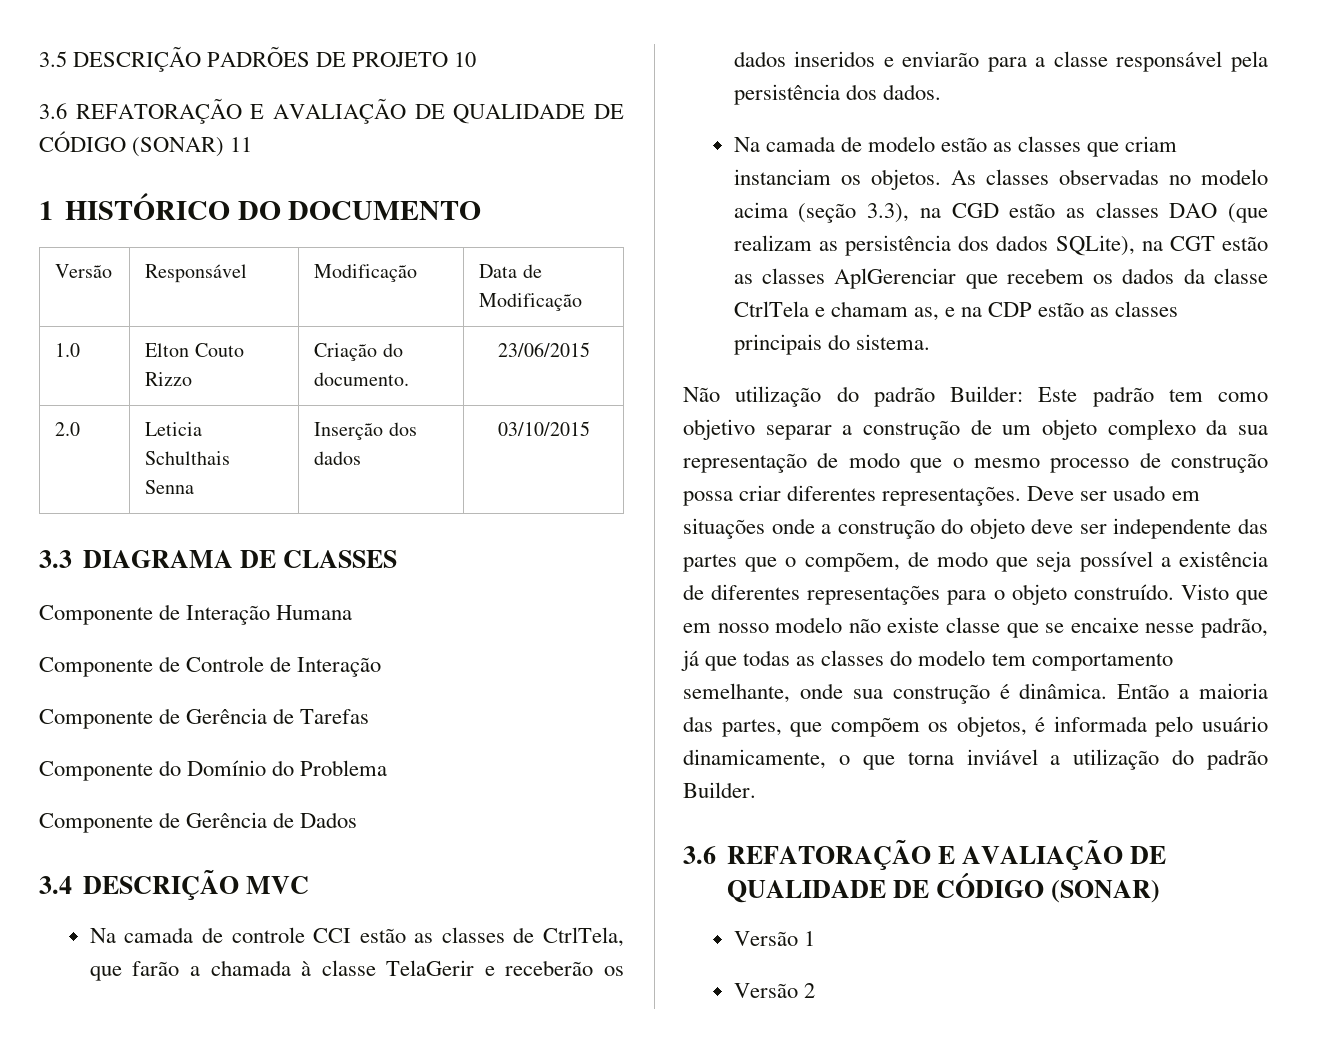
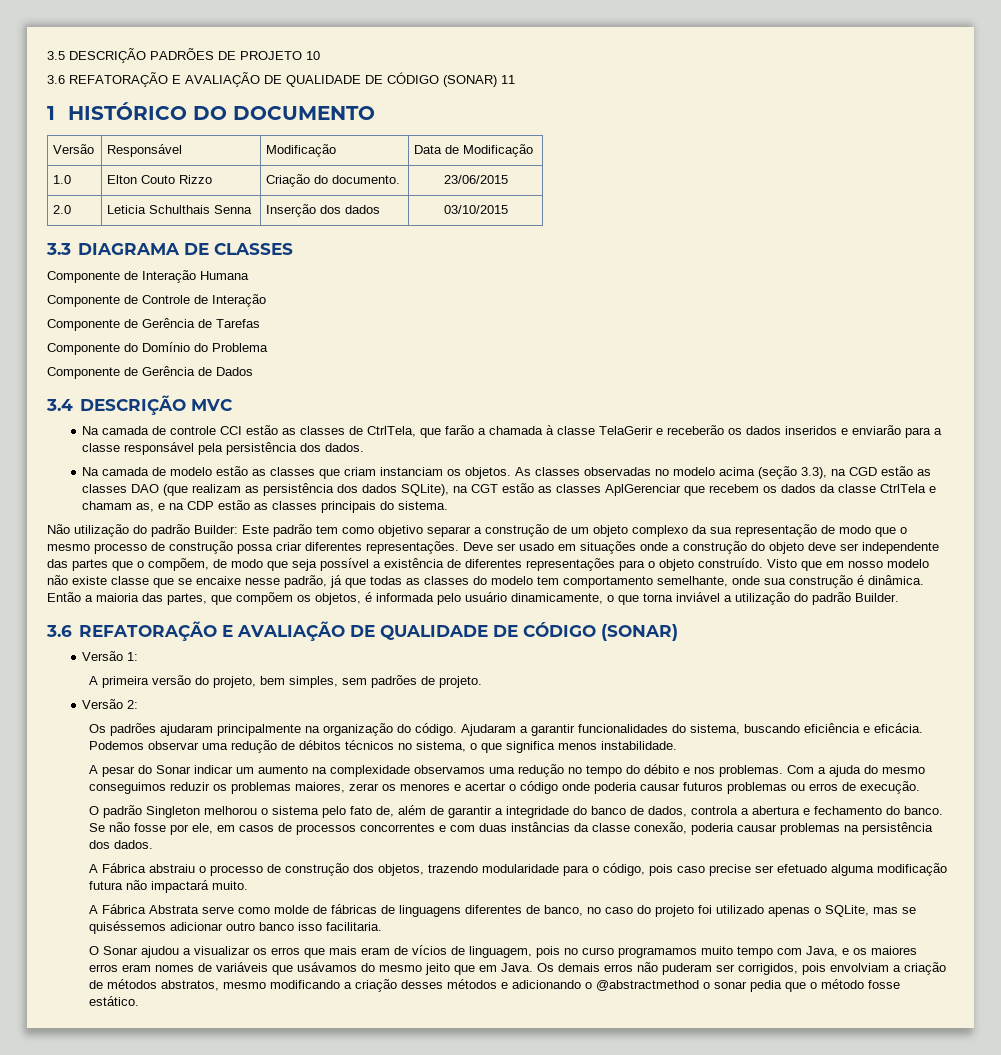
  Então a maioria das partes, que compõem os objetos, é informada pelo usuário dinamicamente, o que torna inviável a utilização do padrão Builder.
  3.6 REFATORAÇÃO E AVALIAÇÃO DE QUALIDADE DE CÓDIGO (SONAR)
- Versão 1
- Versão 2
+ Versão 1:
+ A primeira versão do projeto, bem simples, sem padrões de projeto.
+ Versão 2:
+ Os padrões ajudaram principalmente na organização do código. Ajudaram a garantir funcionalidades do sistema, buscando eficiência e eficácia. Podemos observar uma redução de débitos técnicos no sistema, o que significa menos instabilidade.
+ A pesar do Sonar indicar um aumento na complexidade observamos uma redução no tempo do débito e nos problemas. Com a ajuda do mesmo conseguimos reduzir os problemas maiores, zerar os menores e acertar o código onde poderia causar futuros problemas ou erros de execução.
+ O padrão Singleton melhorou o sistema pelo fato de, além de garantir a integridade do banco de dados, controla a abertura e fechamento do banco. Se não fosse por ele, em casos de processos concorrentes e com duas instâncias da classe conexão, poderia causar problemas na persistência dos dados.
+ A Fábrica abstraiu o processo de construção dos objetos, trazendo modularidade para o código, pois caso precise ser efetuado alguma modificação futura não impactará muito.
+ A Fábrica Abstrata serve como molde de fábricas de linguagens diferentes de banco, no caso do projeto foi utilizado apenas o SQLite, mas se quiséssemos adicionar outro banco isso facilitaria.
+ O Sonar ajudou a visualizar os erros que mais eram de vícios de linguagem, pois no curso programamos muito tempo com Java, e os maiores erros eram nomes de variáveis que usávamos do mesmo jeito que em Java. Os demais erros não puderam ser corrigidos, pois envolviam a criação de métodos abstratos, mesmo modificando a criação desses métodos e adicionando o @abstractmethod o sonar pedia que o método fosse estático.

